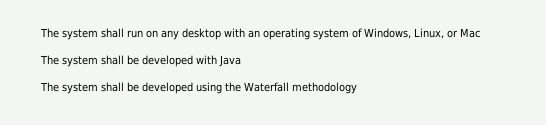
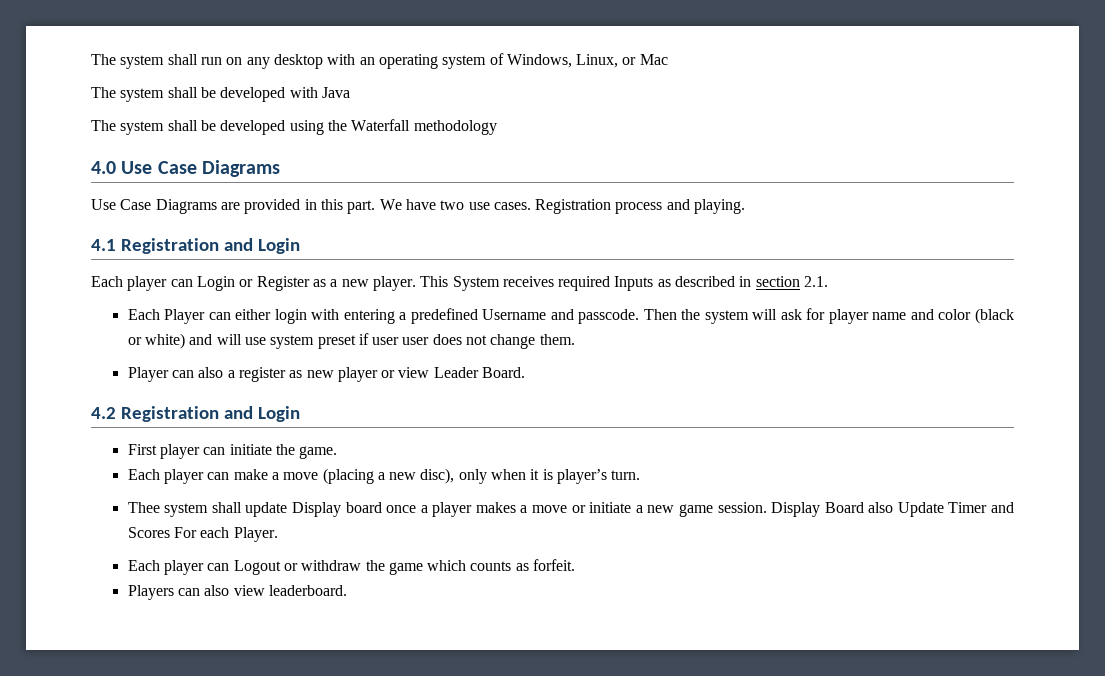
+ 4.0 Use Case Diagrams
+ Use Case Diagrams are provided in this part. We have two use cases. Registration process and playing.
+ 4.1 Registration and Login
+ Each player can Login or Register as a new player. This System receives required Inputs as described in section 2.1.
+ Each Player can either login with entering a predefined Username and passcode. Then the system will ask for player name and color (black or white) and will use system preset if user user does not change them.
+ Player can also a register as new player or view Leader Board.
+ 4.2 Registration and Login
+ First player can initiate the game.
+ Each player can make a move (placing a new disc), only when it is player’s turn.
+ Thee system shall update Display board once a player makes a move or initiate a new game session. Display Board also Update Timer and Scores For each Player.
+ Each player can Logout or withdraw the game which counts as forfeit.
+ Players can also view leaderboard.

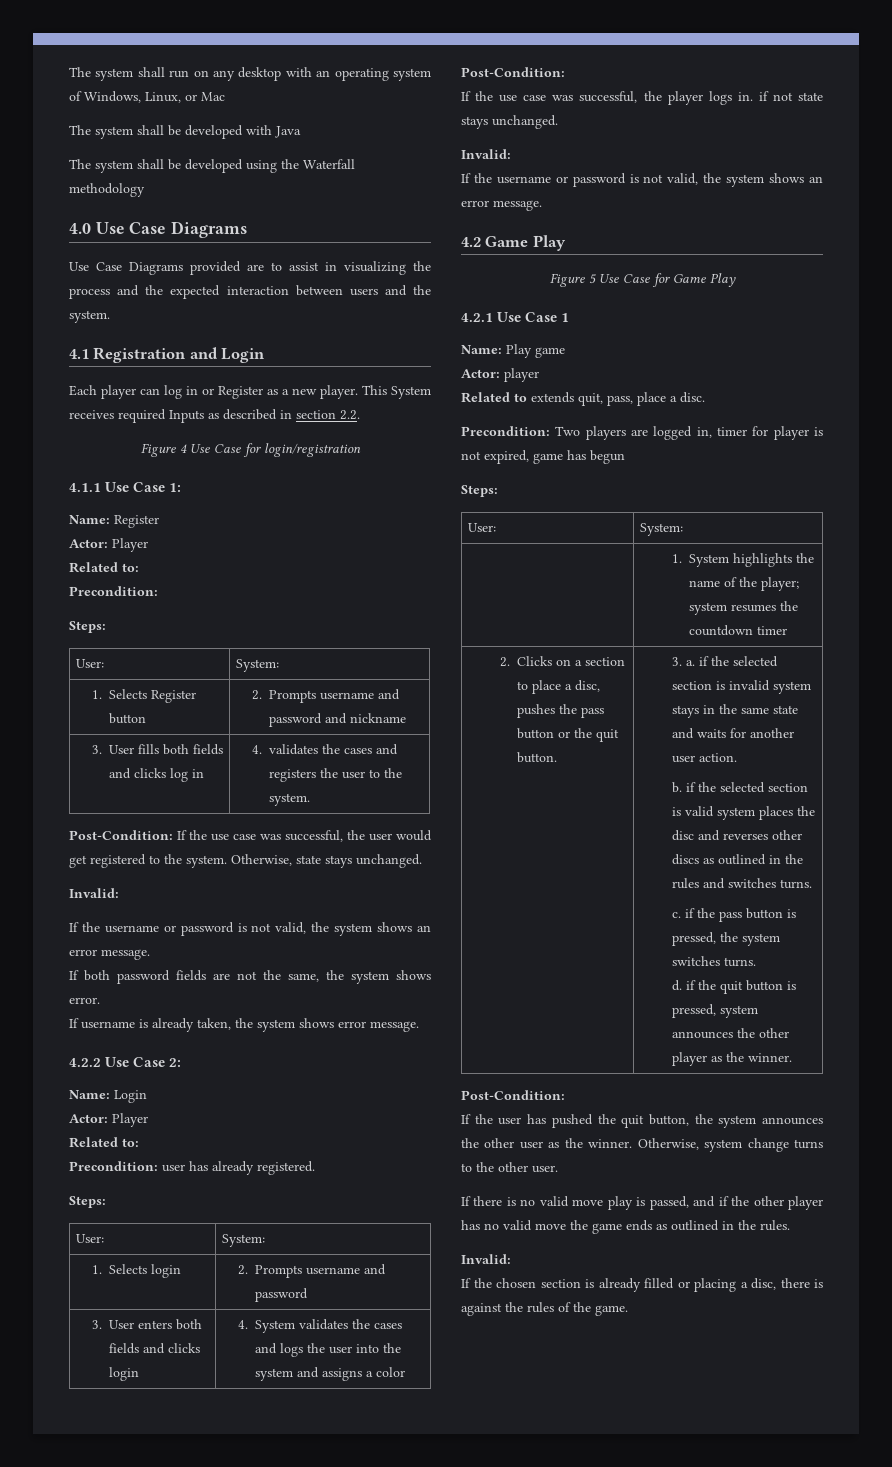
- Use Case Diagrams are provided in this part. We have two use cases. Registration process and playing.
+ Use Case Diagrams provided are to assist in visualizing the process and the expected interaction between users and the system.
- Each player can Login or Register as a new player.
+ Each player can log in or Register as a new player.
- This System receives required Inputs as described in section 2.1.
- Each Player can either login with entering a predefined Username and passcode. Then the system will ask for player name and color (black or white) and will use system preset if user user does not change them.
- Player can also a register as new player or view Leader Board.
- 4.2 Registration and Login
- First player can initiate the game.
- Each player can make a move (placing a new disc), only when it is player’s turn.
- Thee system shall update Display board once a player makes a move or initiate a new game session. Display Board also Update Timer and Scores For each Player.
- Each player can Logout or withdraw the game which counts as forfeit.
- Players can also view leaderboard.
+ This System receives required Inputs as described in section 2.2.
+ Figure 4 Use Case for login/registration
+ 4.1.1 Use Case 1:
+ Name: Register
+ Actor: Player
+ Related to:
+ Precondition:
+ Steps:
+ User: | System:
+ 1. Selects Register button | 2. Prompts username and password and nickname
+ 3. User fills both fields and clicks log in | 4. validates the cases and registers the user to the system.
+ Post-Condition: If the use case was successful, the user would get registered to the system. Otherwise, state stays unchanged.
+ Invalid:
+ If the username or password is not valid, the system shows an error message.
+ If both password fields are not the same, the system shows error.
+ If username is already taken, the system shows error message.
+ 4.2.2 Use Case 2:
+ Name: Login
+ Actor: Player
+ Related to:
+ Precondition: user has already registered.
+ Steps:
+ User: | System:
+ 1. Selects login | 2. Prompts username and password
+ 3. User enters both fields and clicks login | 4. System validates the cases and logs the user into the system and assigns a color
+ Post-Condition:
+ If the use case was successful, the player logs in. if not state stays unchanged.
+ Invalid:
+ If the username or password is not valid, the system shows an error message.
+ 4.2 Game Play
+ Figure 5 Use Case for Game Play
+ 4.2.1 Use Case 1
+ Name: Play game
+ Actor: player
+ Related to extends quit, pass, place a disc.
+ Precondition: Two players are logged in, timer for player is not expired, game has begun
+ Steps:
+ User: | System:
+ | 1. System highlights the name of the player; system resumes the countdown timer
+ 2. Clicks on a section to place a disc, pushes the pass button or the quit button. | 3. a. if the selected section is invalid system stays in the same state and waits for another user action.
+ b. if the selected section is valid system places the disc and reverses other discs as outlined in the rules and switches turns.
+ c. if the pass button is pressed, the system switches turns.
+ d. if the quit button is pressed, system announces the other player as the winner.
+ Post-Condition:
+ If the user has pushed the quit button, the system announces the other user as the winner. Otherwise, system change turns to the other user.
+ If there is no valid move play is passed, and if the other player has no valid move the game ends as outlined in the rules.
+ Invalid:
+ If the chosen section is already filled or placing a disc, there is against the rules of the game.

